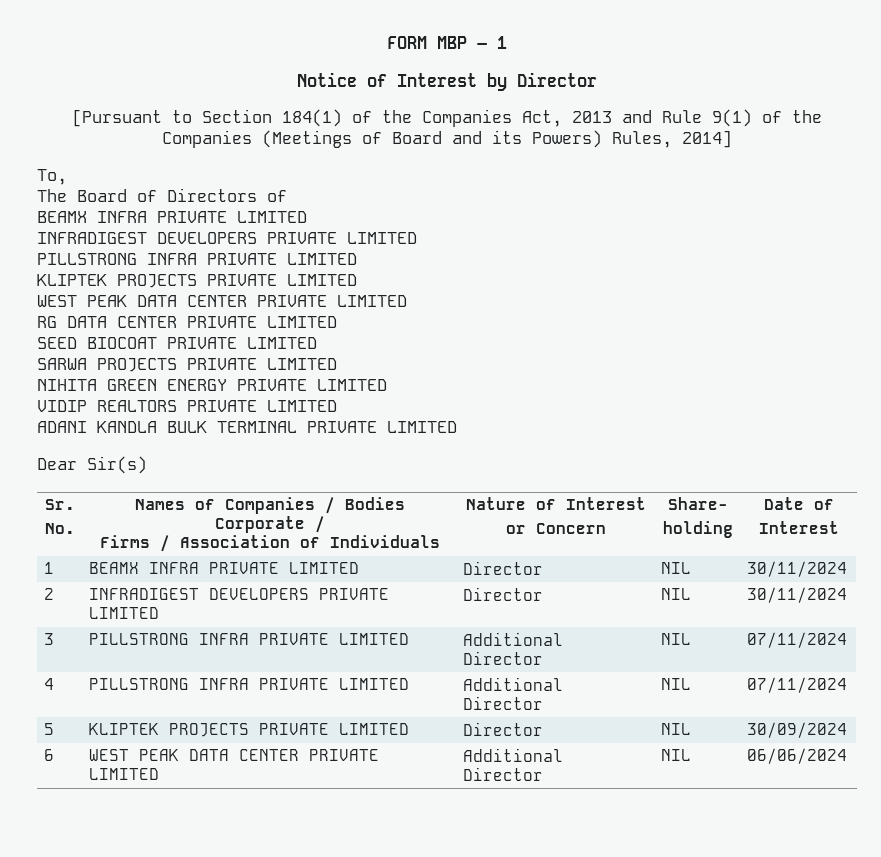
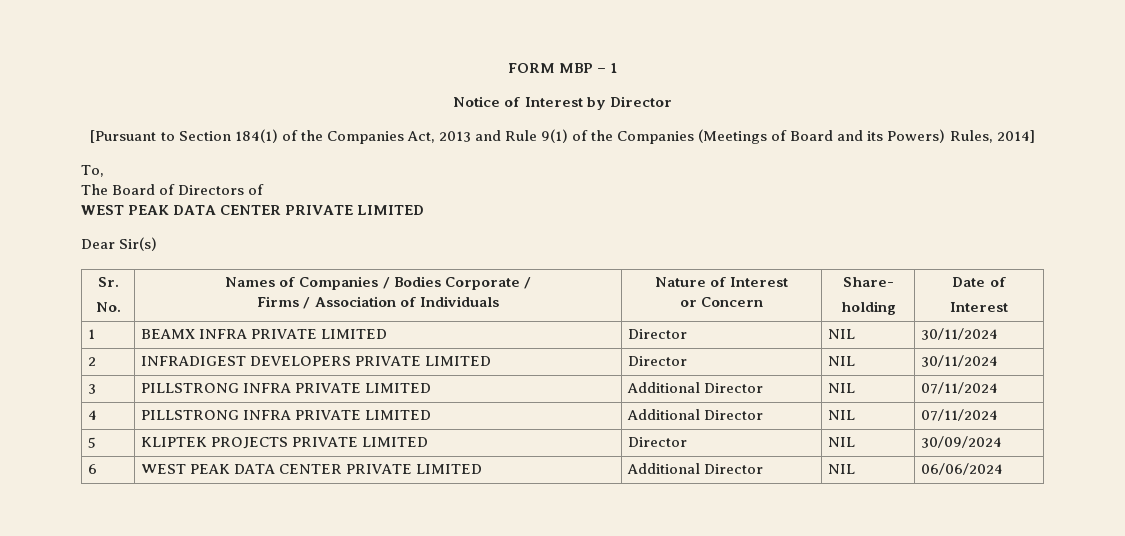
  The Board of Directors of
- BEAMX INFRA PRIVATE LIMITED
- INFRADIGEST DEVELOPERS PRIVATE LIMITED
- PILLSTRONG INFRA PRIVATE LIMITED
- KLIPTEK PROJECTS PRIVATE LIMITED
  WEST PEAK DATA CENTER PRIVATE LIMITED
- RG DATA CENTER PRIVATE LIMITED
- SEED BIOCOAT PRIVATE LIMITED
- SARWA PROJECTS PRIVATE LIMITED
- NIHITA GREEN ENERGY PRIVATE LIMITED
- VIDIP REALTORS PRIVATE LIMITED
- ADANI KANDLA BULK TERMINAL PRIVATE LIMITED

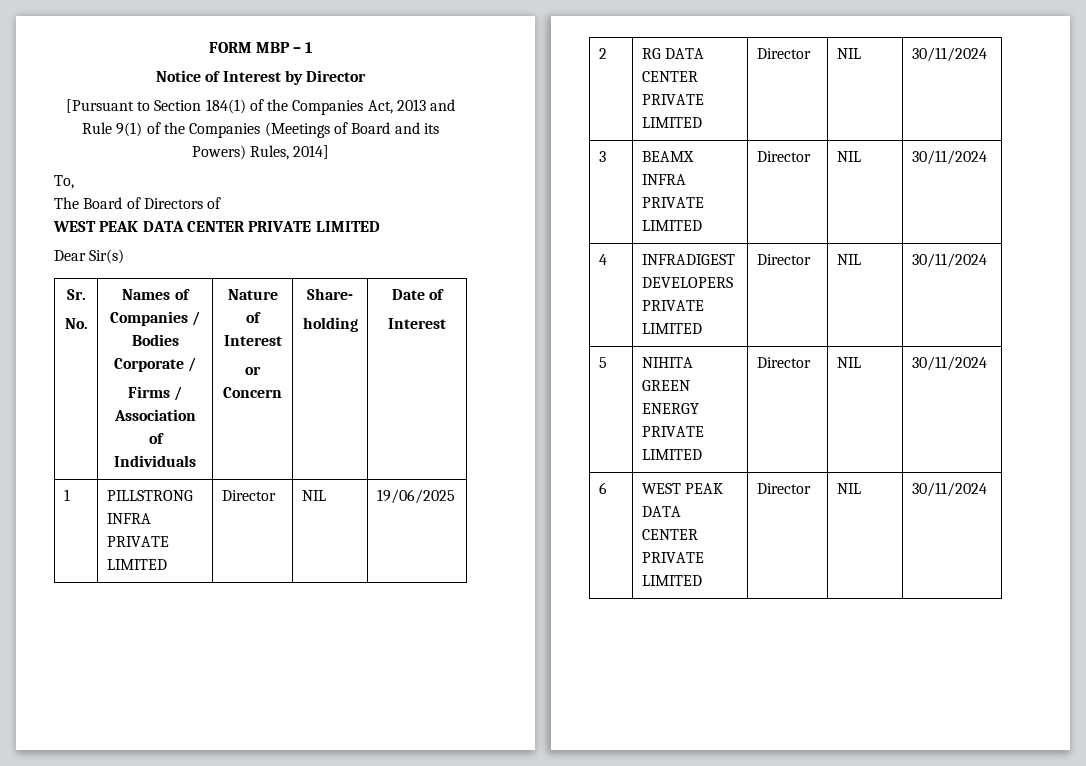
- 1 | BEAMX INFRA PRIVATE LIMITED | Director | NIL | 30/11/2024
+ 1 | PILLSTRONG INFRA PRIVATE LIMITED | Director | NIL | 19/06/2025
+ 2 | RG DATA CENTER PRIVATE LIMITED | Director | NIL | 30/11/2024
+ 3 | BEAMX INFRA PRIVATE LIMITED | Director | NIL | 30/11/2024
- 2 | INFRADIGEST DEVELOPERS PRIVATE LIMITED | Director | NIL | 30/11/2024
+ 4 | INFRADIGEST DEVELOPERS PRIVATE LIMITED | Director | NIL | 30/11/2024
- 3 | PILLSTRONG INFRA PRIVATE LIMITED | Additional Director | NIL | 07/11/2024
- 4 | PILLSTRONG INFRA PRIVATE LIMITED | Additional Director | NIL | 07/11/2024
- 5 | KLIPTEK PROJECTS PRIVATE LIMITED | Director | NIL | 30/09/2024
+ 5 | NIHITA GREEN ENERGY PRIVATE LIMITED | Director | NIL | 30/11/2024
- 6 | WEST PEAK DATA CENTER PRIVATE LIMITED | Additional Director | NIL | 06/06/2024
+ 6 | WEST PEAK DATA CENTER PRIVATE LIMITED | Director | NIL | 30/11/2024

